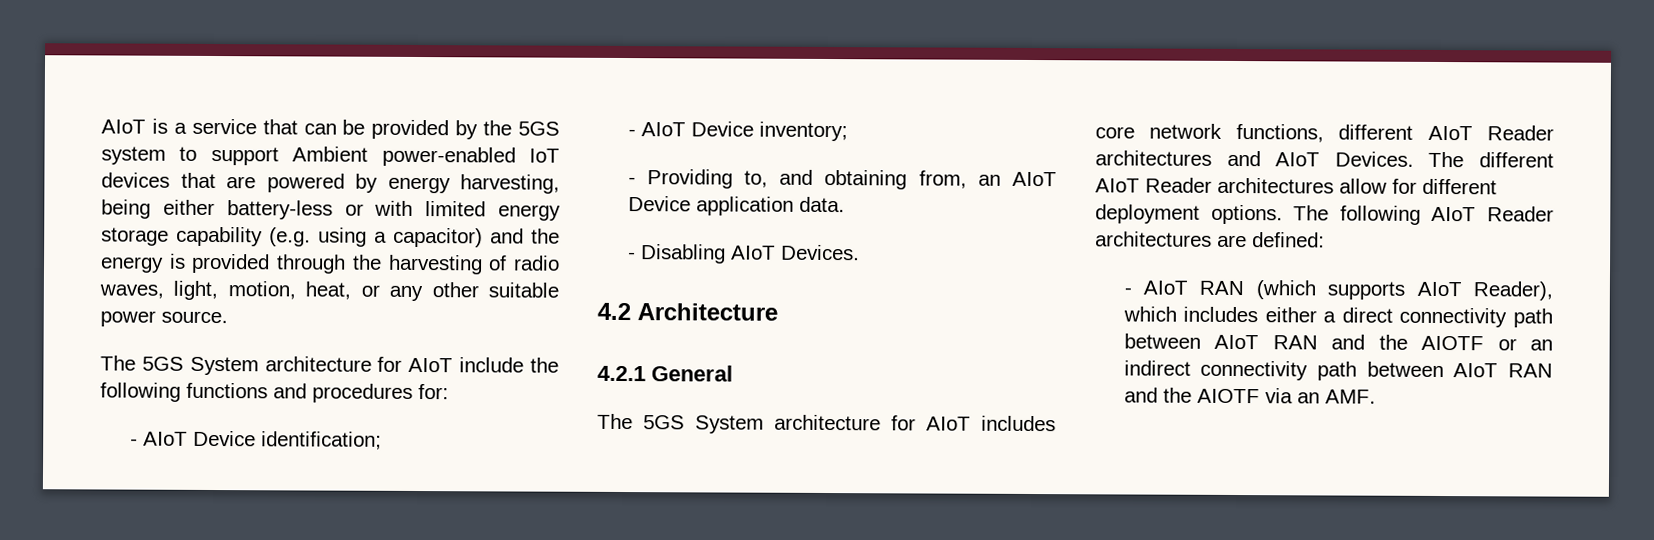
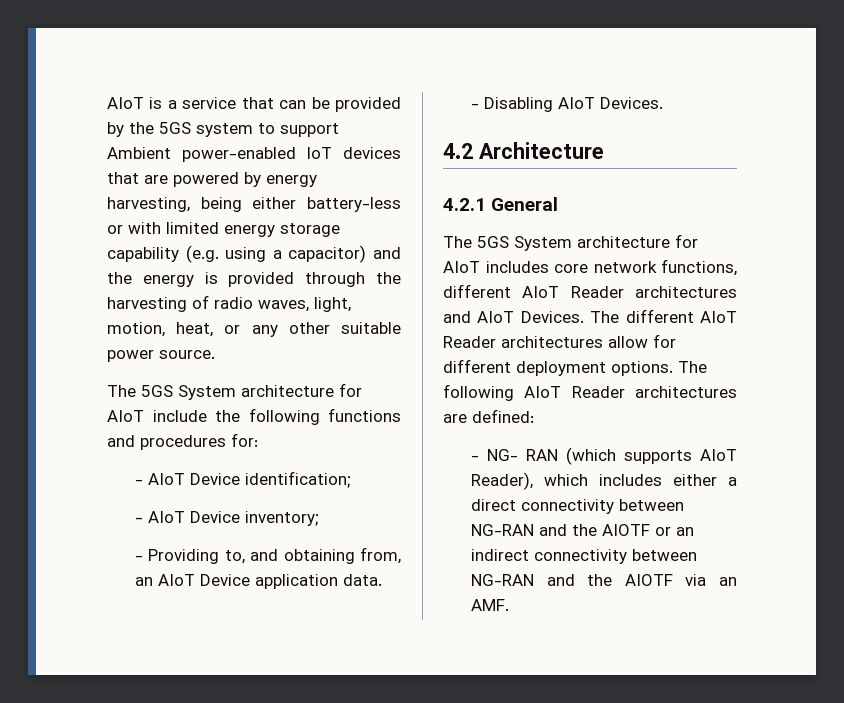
- - AIoT RAN (which supports AIoT Reader), which includes either a direct connectivity path between AIoT RAN and the AIOTF or an indirect connectivity path between AIoT RAN and the AIOTF via an AMF.
+ - NG- RAN (which supports AIoT Reader), which includes either a direct connectivity between NG-RAN and the AIOTF or an indirect connectivity between NG-RAN and the AIOTF via an AMF.

